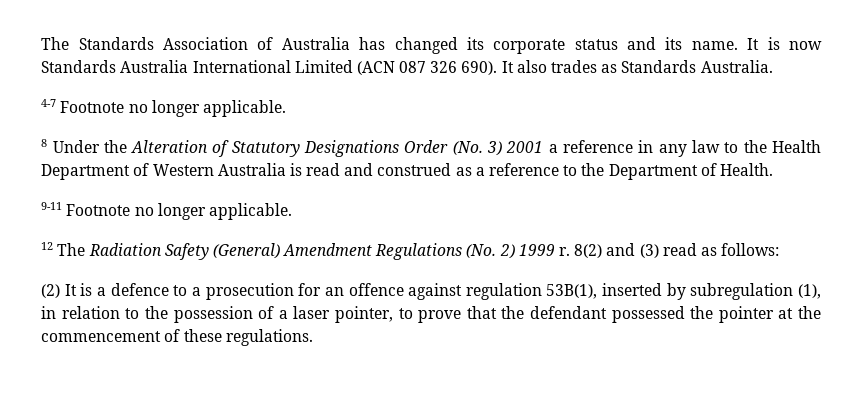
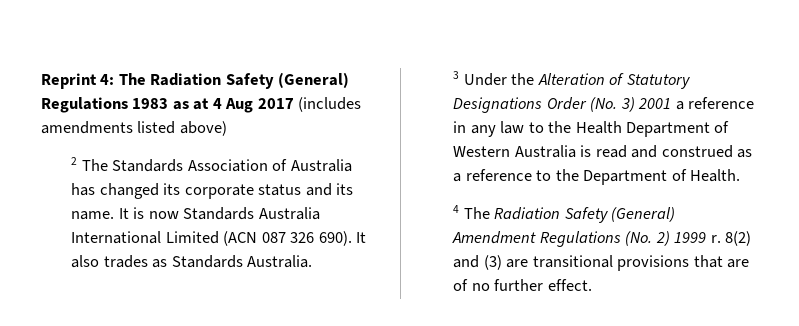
- The Standards Association of Australia has changed its corporate status and its name.
+ Reprint 4: The Radiation Safety (General) Regulations 1983 as at 4 Aug 2017 (includes amendments listed above)
+ 2 The Standards Association of Australia has changed its corporate status and its name.
- 4-7 Footnote no longer applicable.
- 8 Under the Alteration of Statutory Designations Order (No. 3) 2001 a reference in any law to the Health Department of Western Australia is read and construed as a reference to the Department of Health.
+ 3 Under the Alteration of Statutory Designations Order (No. 3) 2001 a reference in any law to the Health Department of Western Australia is read and construed as a reference to the Department of Health.
- 9-11 Footnote no longer applicable.
- 12 The Radiation Safety (General) Amendment Regulations (No. 2) 1999 r.
+ 4 The Radiation Safety (General) Amendment Regulations (No. 2) 1999 r.
- 8(2) and (3) read as follows:
- (2) It is a defence to a prosecution for an offence against regulation 53B(1), inserted by subregulation (1), in relation to the possession of a laser pointer, to prove that the defendant possessed the pointer at the commencement of these regulations.
+ 8(2) and (3) are transitional provisions that are of no further effect.

